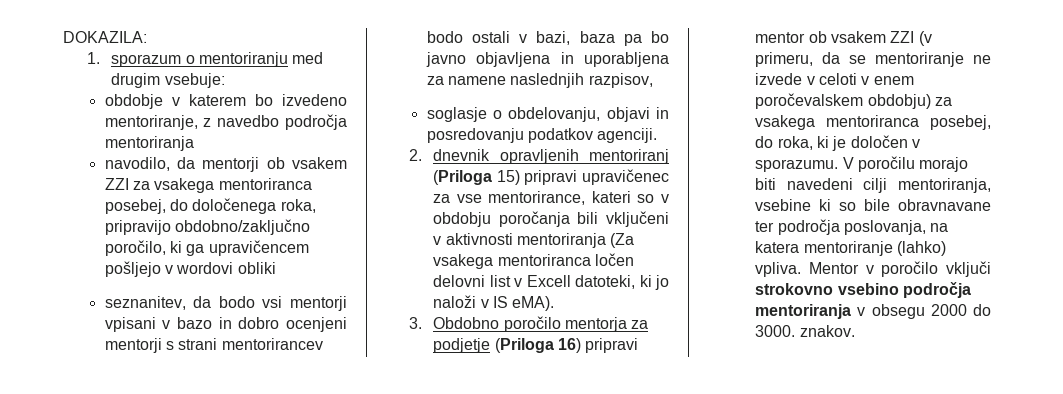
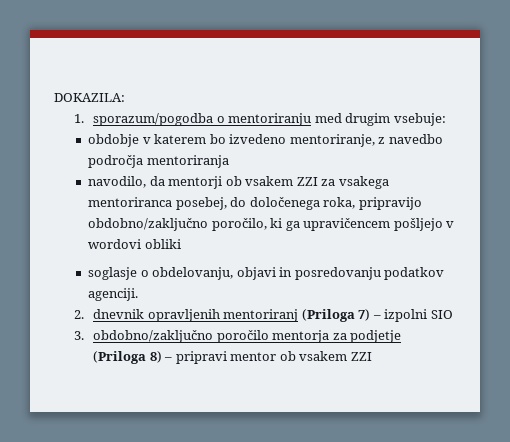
- 1. sporazum o mentoriranju med drugim vsebuje:
+ 1. sporazum/pogodba o mentoriranju med drugim vsebuje:
- seznanitev, da bodo vsi mentorji vpisani v bazo in dobro ocenjeni mentorji s strani mentorirancev bodo ostali v bazi, baza pa bo javno objavljena in uporabljena za namene naslednjih razpisov,
- 2. dnevnik opravljenih mentoriranj (Priloga 15) pripravi upravičenec za vse mentorirance, kateri so v obdobju poročanja bili vključeni v aktivnosti mentoriranja (Za vsakega mentoriranca ločen delovni list v Excell datoteki, ki jo naloži v IS eMA).
+ 2. dnevnik opravljenih mentoriranj (Priloga 7) – izpolni SIO
- 3. Obdobno poročilo mentorja za podjetje (Priloga 16) pripravi mentor ob vsakem ZZI (v primeru, da se mentoriranje ne izvede v celoti v enem poročevalskem obdobju) za vsakega mentoriranca posebej, do roka, ki je določen v sporazumu. V poročilu morajo biti navedeni cilji mentoriranja, vsebine ki so bile obravnavane ter področja poslovanja, na katera mentoriranje (lahko) vpliva. Mentor v poročilo vključi strokovno vsebino področja mentoriranja v obsegu 2000 do 3000. znakov.
+ 3. obdobno/zaključno poročilo mentorja za podjetje (Priloga 8) – pripravi mentor ob vsakem ZZI

